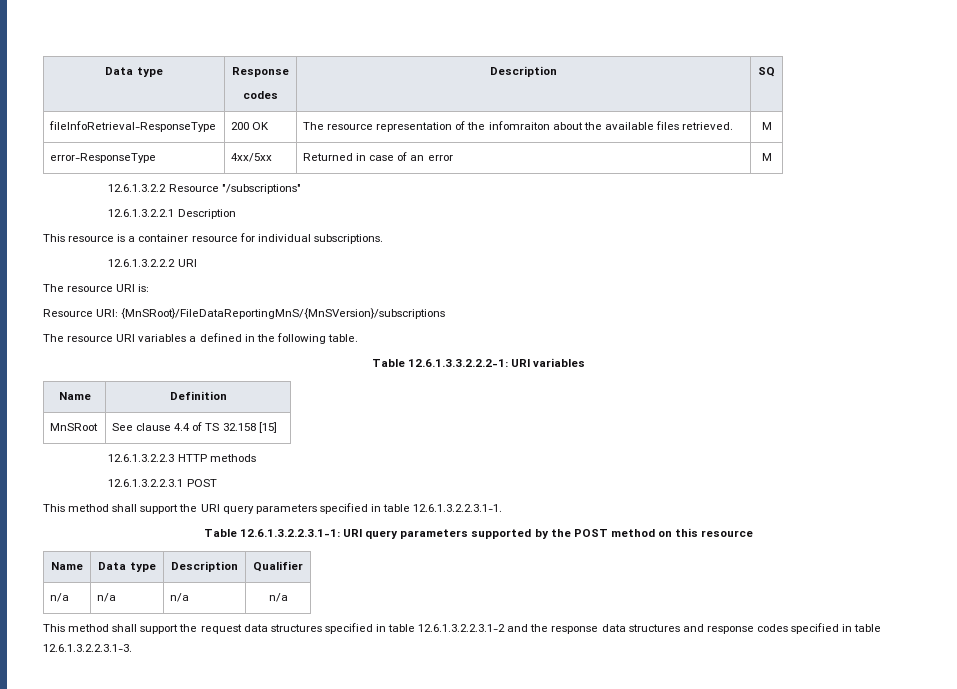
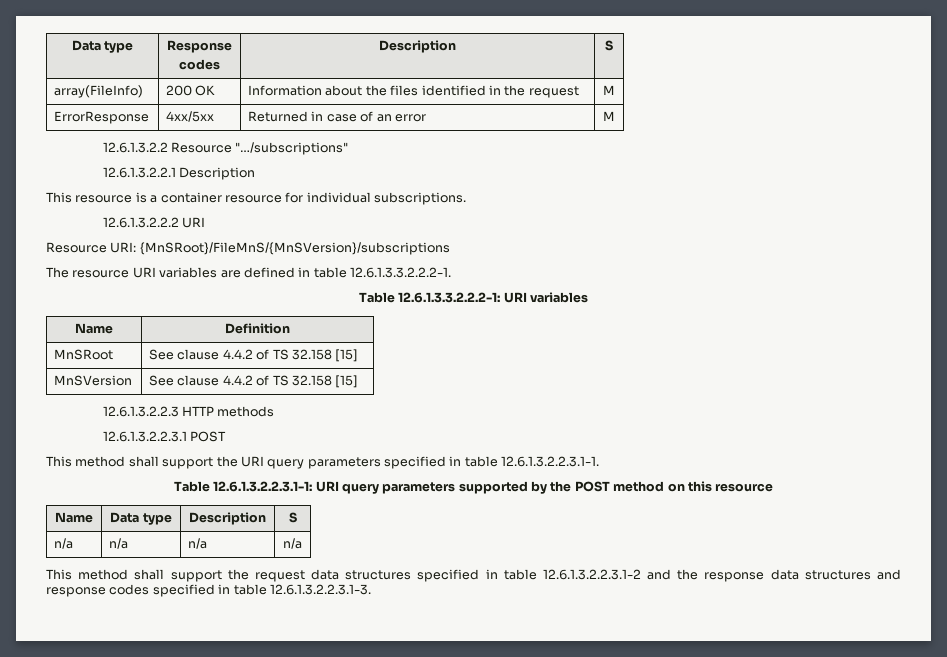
  Data type | Response
- codes | Description | SQ
- fileInfoRetrieval-ResponseType | 200 OK | The resource representation of the infomraiton about the available files retrieved. | M
- error-ResponseType | 4xx/5xx | Returned in case of an error | M
+ codes | Description | S
+ array(FileInfo) | 200 OK | Information about the files identified in the request | M
+ ErrorResponse | 4xx/5xx | Returned in case of an error | M
- 12.6.1.3.2.2 Resource "/subscriptions"
+ 12.6.1.3.2.2 Resource "…/subscriptions"
- The resource URI is:
- Resource URI: {MnSRoot}/FileDataReportingMnS/{MnSVersion}/subscriptions
+ Resource URI: {MnSRoot}/FileMnS/{MnSVersion}/subscriptions
- The resource URI variables a defined in the following table.
+ The resource URI variables are defined in table 12.6.1.3.3.2.2.2-1.
- MnSRoot | See clause 4.4 of TS 32.158 [15]
+ MnSRoot | See clause 4.4.2 of TS 32.158 [15]
+ MnSVersion | See clause 4.4.2 of TS 32.158 [15]
- Name | Data type | Description | Qualifier
+ Name | Data type | Description | S

